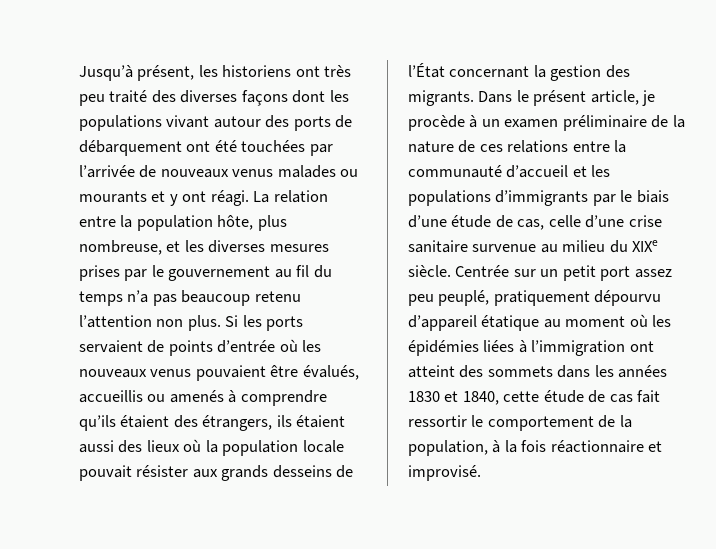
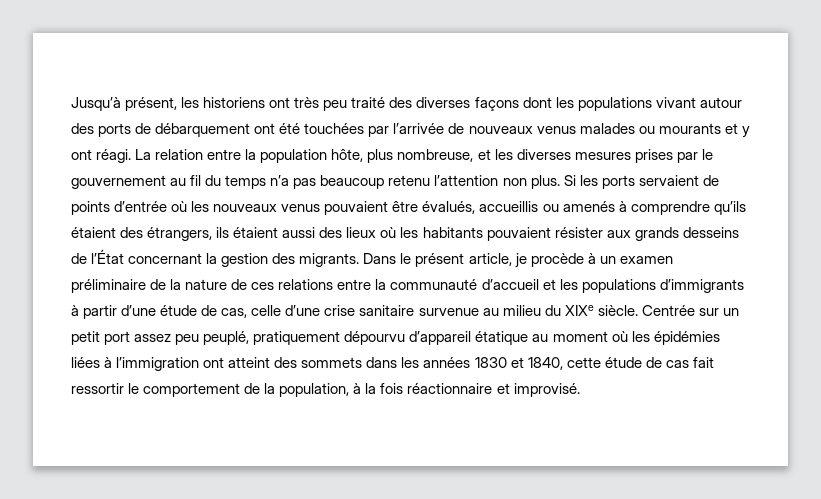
- Si les ports servaient de points d’entrée où les nouveaux venus pouvaient être évalués, accueillis ou amenés à comprendre qu’ils étaient des étrangers, ils étaient aussi des lieux où la population locale pouvait résister aux grands desseins de l’État concernant la gestion des migrants.
+ Si les ports servaient de points d’entrée où les nouveaux venus pouvaient être évalués, accueillis ou amenés à comprendre qu’ils étaient des étrangers, ils étaient aussi des lieux où les habitants pouvaient résister aux grands desseins de l’État concernant la gestion des migrants.
- Dans le présent article, je procède à un examen préliminaire de la nature de ces relations entre la communauté d’accueil et les populations d’immigrants par le biais d’une étude de cas, celle d’une crise sanitaire survenue au milieu du XIXe siècle.
+ Dans le présent article, je procède à un examen préliminaire de la nature de ces relations entre la communauté d’accueil et les populations d’immigrants à partir d’une étude de cas, celle d’une crise sanitaire survenue au milieu du XIXe siècle.

